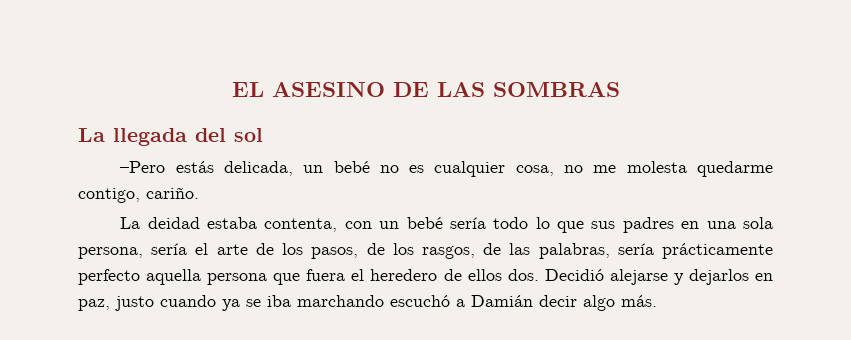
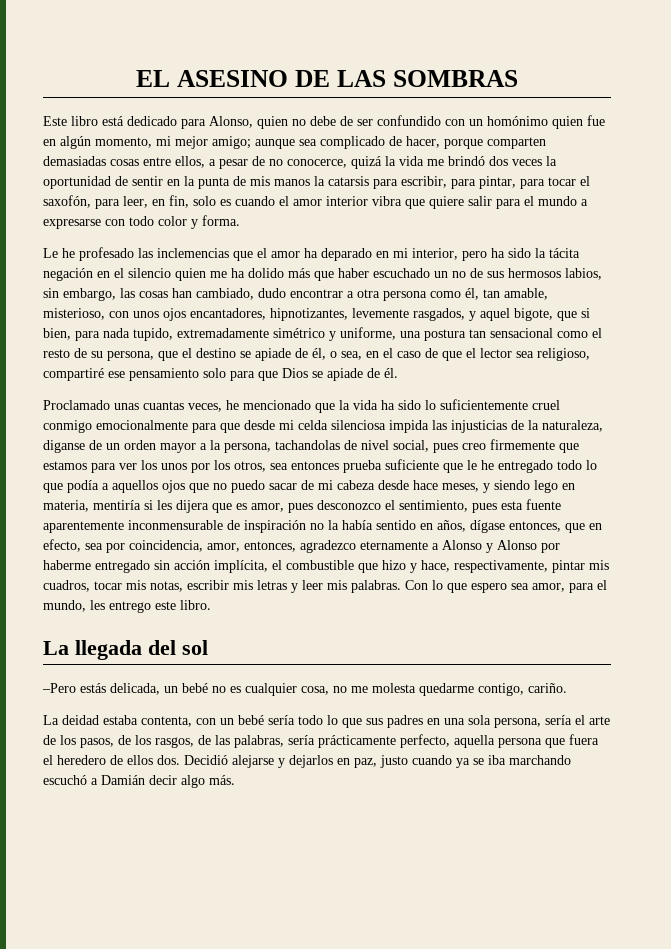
+ Este libro está dedicado para Alonso, quien no debe de ser confundido con un homónimo quien fue en algún momento, mi mejor amigo; aunque sea complicado de hacer, porque comparten demasiadas cosas entre ellos, a pesar de no conocerce, quizá la vida me brindó dos veces la oportunidad de sentir en la punta de mis manos la catarsis para escribir, para pintar, para tocar el saxofón, para leer, en fin, solo es cuando el amor interior vibra que quiere salir para el mundo a expresarse con todo color y forma.
+ Le he profesado las inclemencias que el amor ha deparado en mi interior, pero ha sido la tácita negación en el silencio quien me ha dolido más que haber escuchado un no de sus hermosos labios, sin embargo, las cosas han cambiado, dudo encontrar a otra persona como él, tan amable, misterioso, con unos ojos encantadores, hipnotizantes, levemente rasgados, y aquel bigote, que si bien, para nada tupido, extremadamente simétrico y uniforme, una postura tan sensacional como el resto de su persona, que el destino se apiade de él, o sea, en el caso de que el lector sea religioso, compartiré ese pensamiento solo para que Dios se apiade de él.
+ Proclamado unas cuantas veces, he mencionado que la vida ha sido lo suficientemente cruel conmigo emocionalmente para que desde mi celda silenciosa impida las injusticias de la naturaleza, diganse de un orden mayor a la persona, tachandolas de nivel social, pues creo firmemente que estamos para ver los unos por los otros, sea entonces prueba suficiente que le he entregado todo lo que podía a aquellos ojos que no puedo sacar de mi cabeza desde hace meses, y siendo lego en materia, mentiría si les dijera que es amor, pues desconozco el sentimiento, pues esta fuente aparentemente inconmensurable de inspiración no la había sentido en años, dígase entonces, que en efecto, sea por coincidencia, amor, entonces, agradezco eternamente a Alonso y Alonso por haberme entregado sin acción implícita, el combustible que hizo y hace, respectivamente, pintar mis cuadros, tocar mis notas, escribir mis letras y leer mis palabras. Con lo que espero sea amor, para el mundo, les entrego este libro.
- La deidad estaba contenta, con un bebé sería todo lo que sus padres en una sola persona, sería el arte de los pasos, de los rasgos, de las palabras, sería prácticamente perfecto aquella persona que fuera el heredero de ellos dos.
+ La deidad estaba contenta, con un bebé sería todo lo que sus padres en una sola persona, sería el arte de los pasos, de los rasgos, de las palabras, sería prácticamente perfecto, aquella persona que fuera el heredero de ellos dos.

